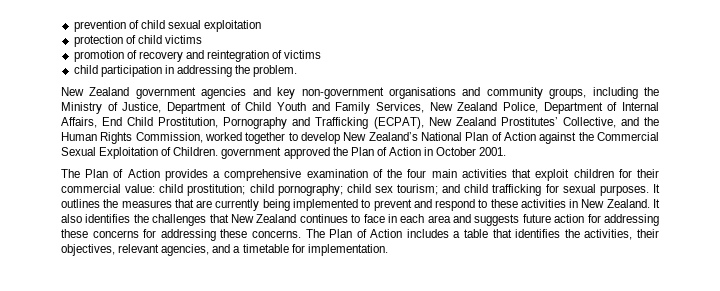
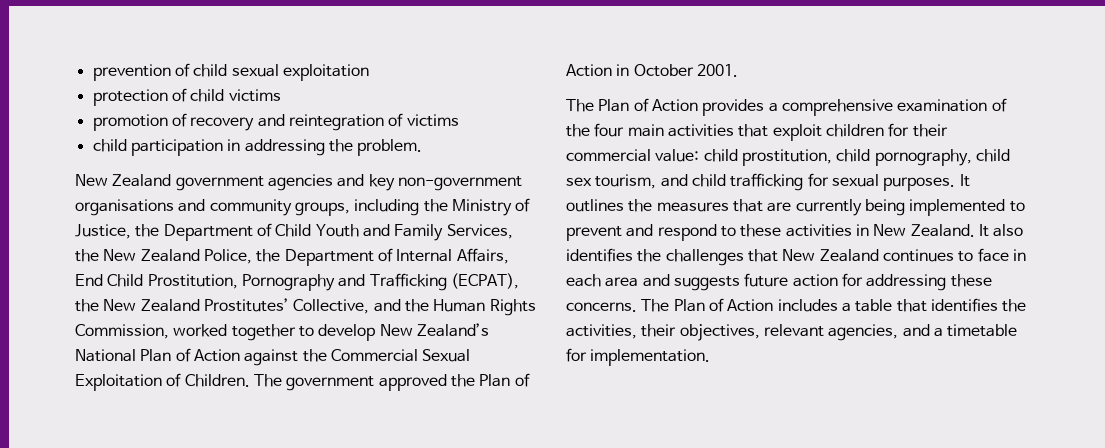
- New Zealand government agencies and key non-government organisations and community groups, including the Ministry of Justice, Department of Child Youth and Family Services, New Zealand Police, Department of Internal Affairs, End Child Prostitution, Pornography and Trafficking (ECPAT), New Zealand Prostitutes’ Collective, and the Human Rights Commission, worked together to develop New Zealand’s National Plan of Action against the Commercial Sexual Exploitation of Children. government approved the Plan of Action in October 2001.
+ New Zealand government agencies and key non-government organisations and community groups, including the Ministry of Justice, the Department of Child Youth and Family Services, the New Zealand Police, the Department of Internal Affairs, End Child Prostitution, Pornography and Trafficking (ECPAT), the New Zealand Prostitutes’ Collective, and the Human Rights Commission, worked together to develop New Zealand’s National Plan of Action against the Commercial Sexual Exploitation of Children. The government approved the Plan of Action in October 2001.
- The Plan of Action provides a comprehensive examination of the four main activities that exploit children for their commercial value: child prostitution; child pornography; child sex tourism; and child trafficking for sexual purposes.
+ The Plan of Action provides a comprehensive examination of the four main activities that exploit children for their commercial value: child prostitution, child pornography, child sex tourism, and child trafficking for sexual purposes.
- It also identifies the challenges that New Zealand continues to face in each area and suggests future action for addressing these concerns for addressing these concerns.
+ It also identifies the challenges that New Zealand continues to face in each area and suggests future action for addressing these concerns.

